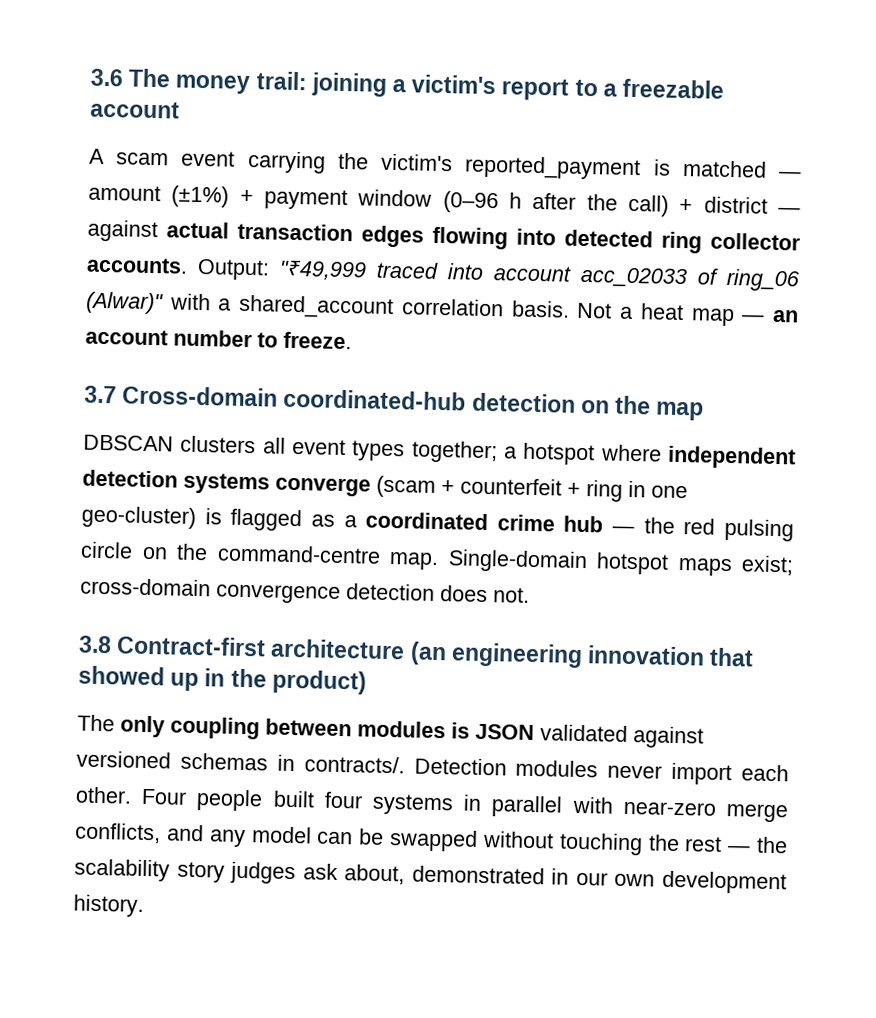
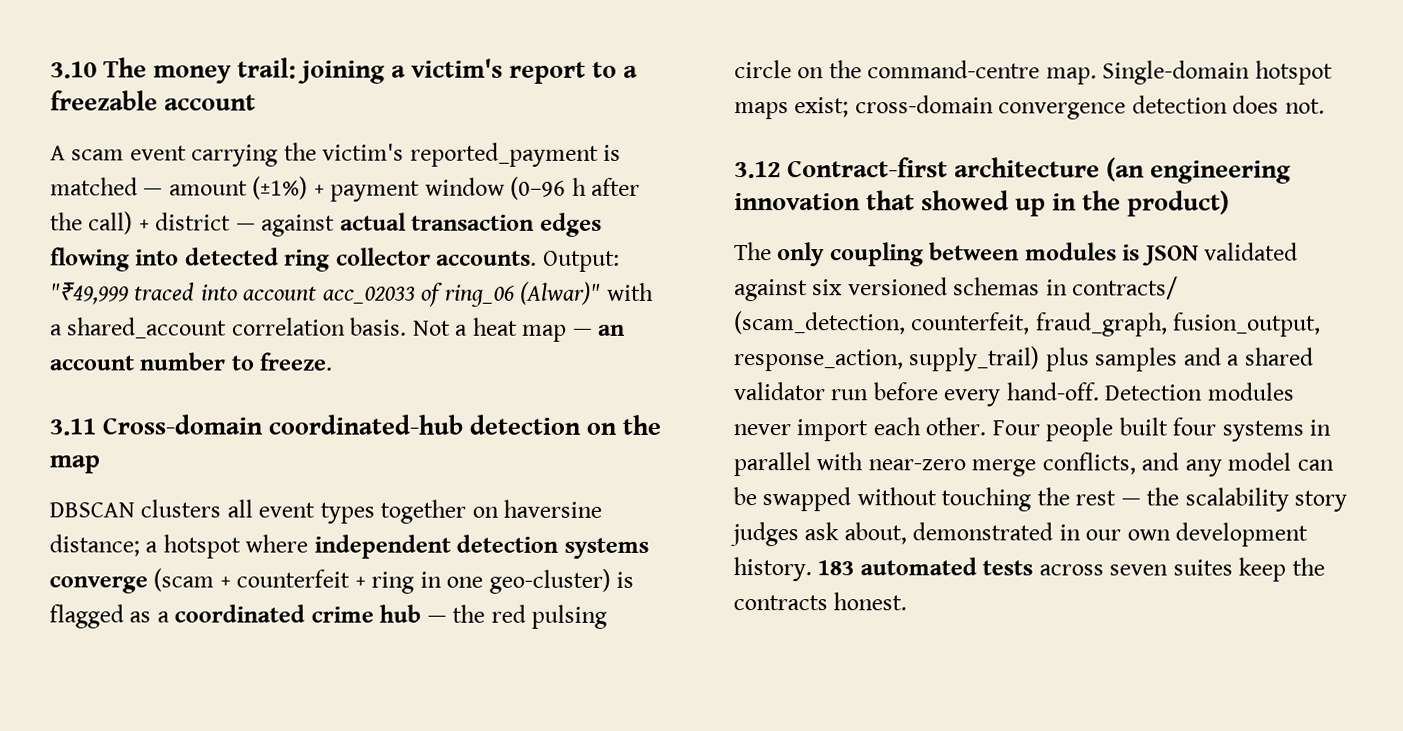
- 3.6 The money trail: joining a victim's report to a freezable account
+ 3.10 The money trail: joining a victim's report to a freezable account
- 3.7 Cross-domain coordinated-hub detection on the map
+ 3.11 Cross-domain coordinated-hub detection on the map
- DBSCAN clusters all event types together; a hotspot where independent detection systems converge (scam + counterfeit + ring in one geo-cluster) is flagged as a coordinated crime hub — the red pulsing circle on the command-centre map.
+ DBSCAN clusters all event types together on haversine distance; a hotspot where independent detection systems converge (scam + counterfeit + ring in one geo-cluster) is flagged as a coordinated crime hub — the red pulsing circle on the command-centre map.
- 3.8 Contract-first architecture (an engineering innovation that showed up in the product)
+ 3.12 Contract-first architecture (an engineering innovation that showed up in the product)
- The only coupling between modules is JSON validated against versioned schemas in contracts/.
+ The only coupling between modules is JSON validated against six versioned schemas in contracts/ (scam_detection, counterfeit, fraud_graph, fusion_output, response_action, supply_trail) plus samples and a shared validator run before every hand-off.
+ 183 automated tests across seven suites keep the contracts honest.

